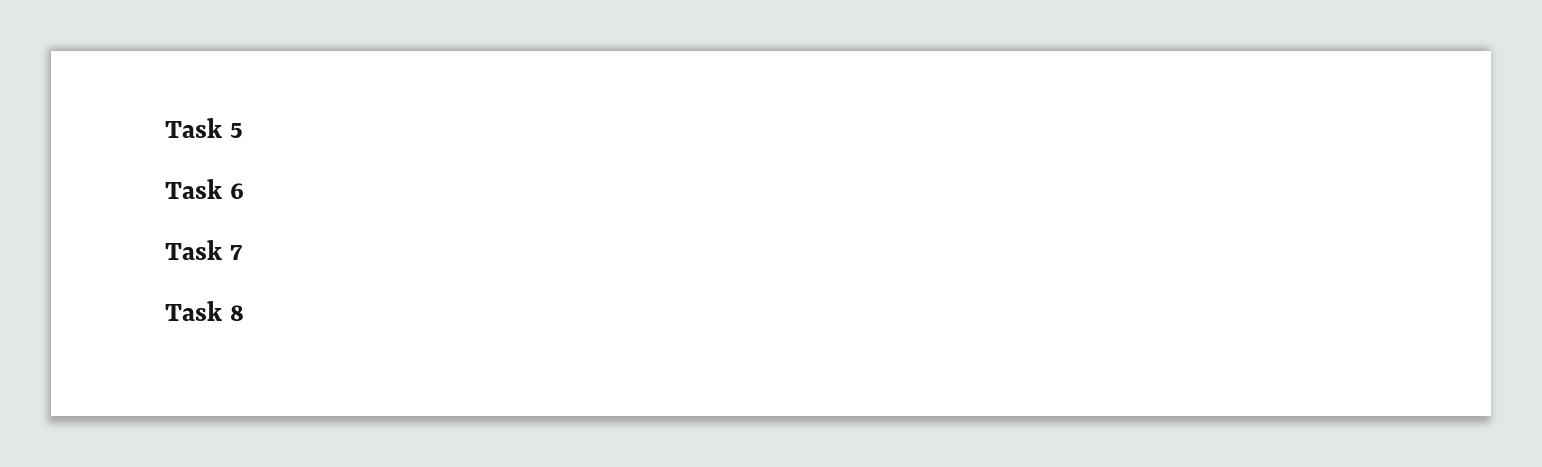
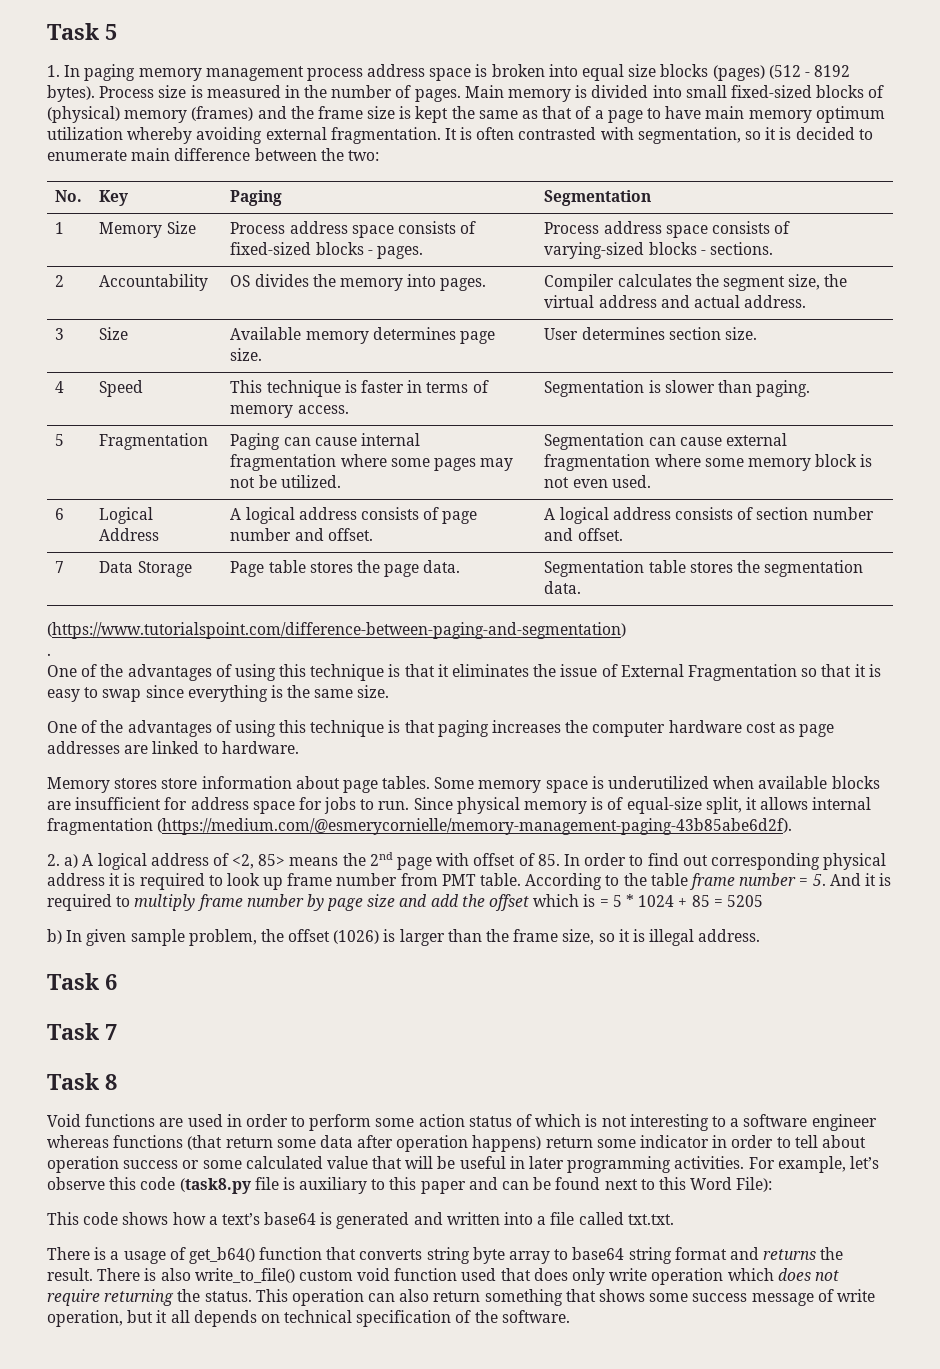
+ 1. In paging memory management process address space is broken into equal size blocks (pages) (512 - 8192 bytes). Process size is measured in the number of pages. Main memory is divided into small fixed-sized blocks of (physical) memory (frames) and the frame size is kept the same as that of a page to have main memory optimum utilization whereby avoiding external fragmentation. It is often contrasted with segmentation, so it is decided to enumerate main difference between the two:
+ No. | Key | Paging | Segmentation
+ 1 | Memory Size | Process address space consists of fixed-sized blocks - pages. | Process address space consists of varying-sized blocks - sections.
+ 2 | Accountability | OS divides the memory into pages. | Compiler calculates the segment size, the virtual address and actual address.
+ 3 | Size | Available memory determines page size. | User determines section size.
+ 4 | Speed | This technique is faster in terms of memory access. | Segmentation is slower than paging.
+ 5 | Fragmentation | Paging can cause internal fragmentation where some pages may not be utilized. | Segmentation can cause external fragmentation where some memory block is not even used.
+ 6 | Logical Address | A logical address consists of page number and offset. | A logical address consists of section number and offset.
+ 7 | Data Storage | Page table stores the page data. | Segmentation table stores the segmentation data.
+ (https://www.tutorialspoint.com/difference-between-paging-and-segmentation)
+ .
+ One of the advantages of using this technique is that it eliminates the issue of External Fragmentation so that it is easy to swap since everything is the same size.
+ One of the advantages of using this technique is that paging increases the computer hardware cost as page addresses are linked to hardware.
+ Memory stores store information about page tables. Some memory space is underutilized when available blocks are insufficient for address space for jobs to run. Since physical memory is of equal-size split, it allows internal fragmentation (https://medium.com/@esmerycornielle/memory-management-paging-43b85abe6d2f).
+ 2. a) A logical address of <2, 85> means the 2nd page with offset of 85. In order to find out corresponding physical address it is required to look up frame number from PMT table. According to the table frame number = 5. And it is required to multiply frame number by page size and add the offset which is = 5 * 1024 + 85 = 5205
+ b) In given sample problem, the offset (1026) is larger than the frame size, so it is illegal address.
+ Void functions are used in order to perform some action status of which is not interesting to a software engineer whereas functions (that return some data after operation happens) return some indicator in order to tell about operation success or some calculated value that will be useful in later programming activities. For example, let’s observe this code (task8.py file is auxiliary to this paper and can be found next to this Word File):
+ This code shows how a text’s base64 is generated and written into a file called txt.txt.
+ There is a usage of get_b64() function that converts string byte array to base64 string format and returns the result. There is also write_to_file() custom void function used that does only write operation which does not require returning the status. This operation can also return something that shows some success message of write operation, but it all depends on technical specification of the software.

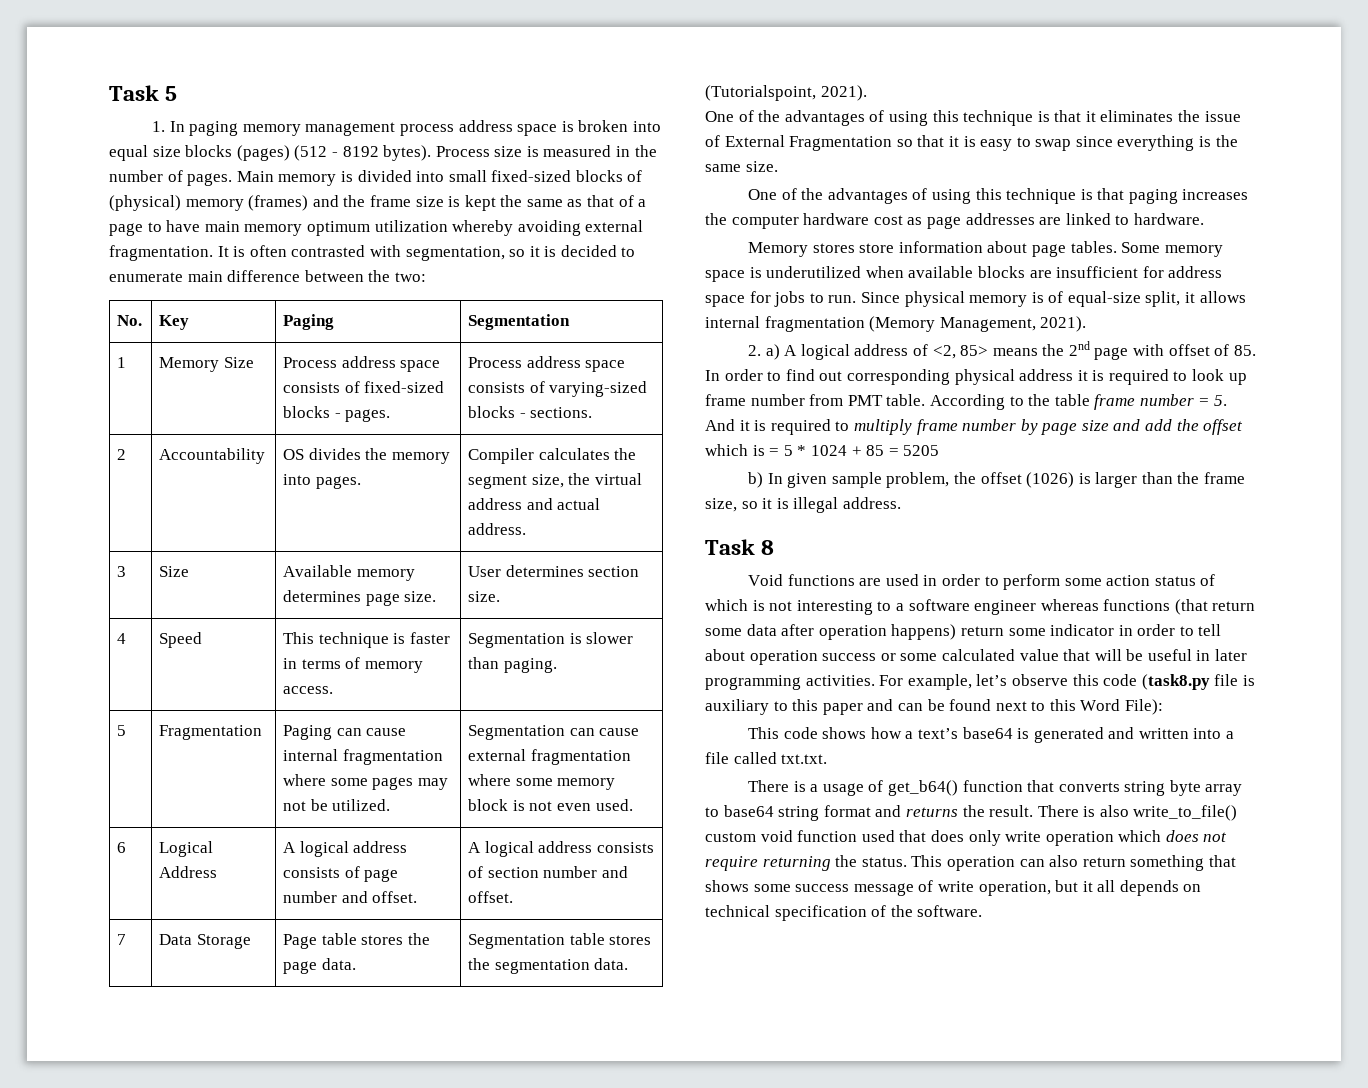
- (https://www.tutorialspoint.com/difference-between-paging-and-segmentation)
- .
+ (Tutorialspoint, 2021).
- Since physical memory is of equal-size split, it allows internal fragmentation (https://medium.com/@esmerycornielle/memory-management-paging-43b85abe6d2f).
+ Since physical memory is of equal-size split, it allows internal fragmentation (Memory Management, 2021).
- Task 6
- Task 7

